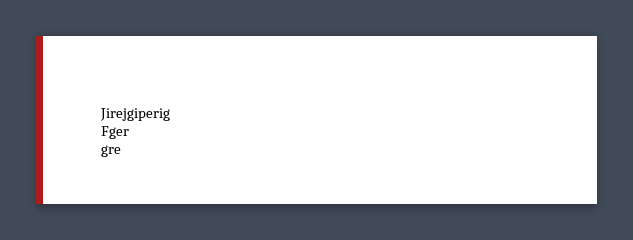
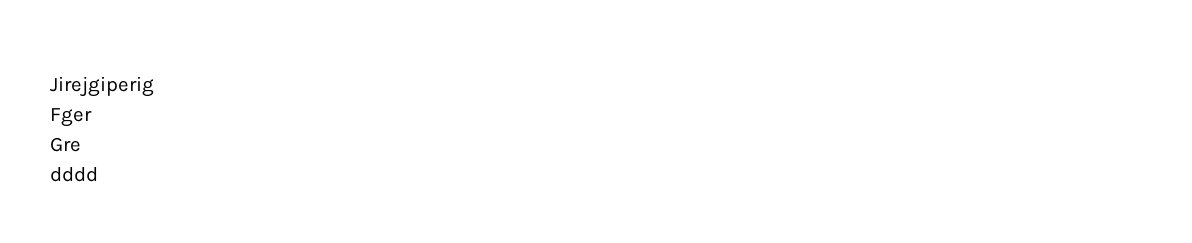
- gre
+ Gre
+ dddd

